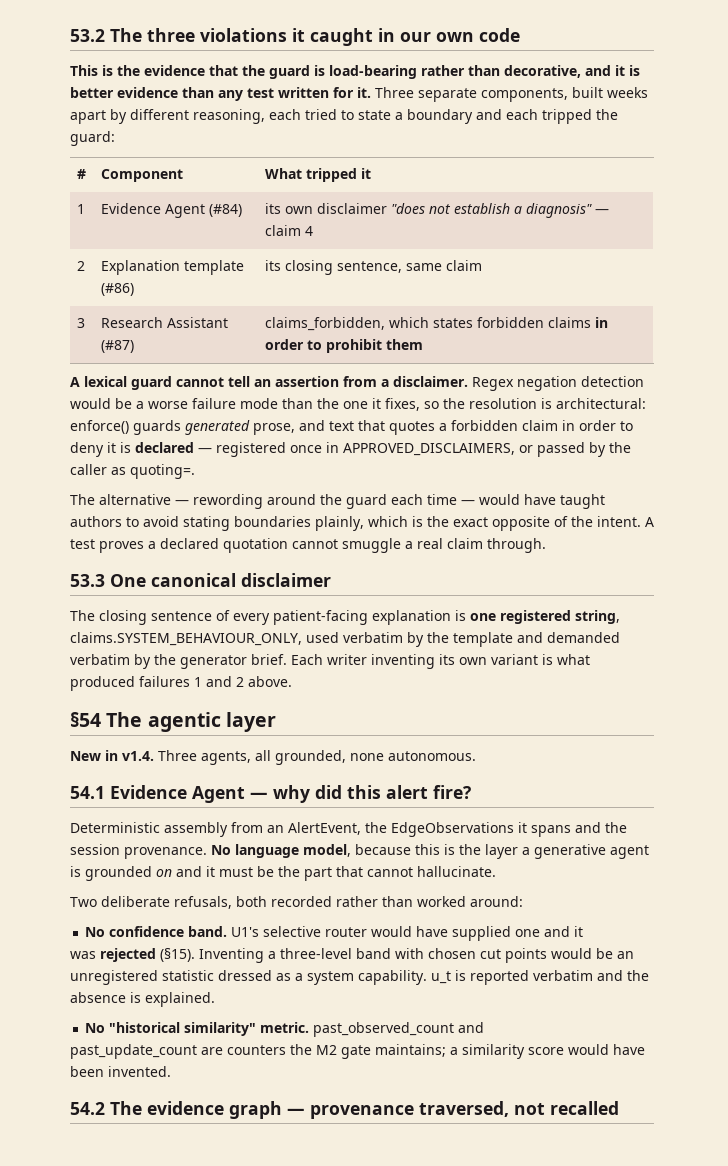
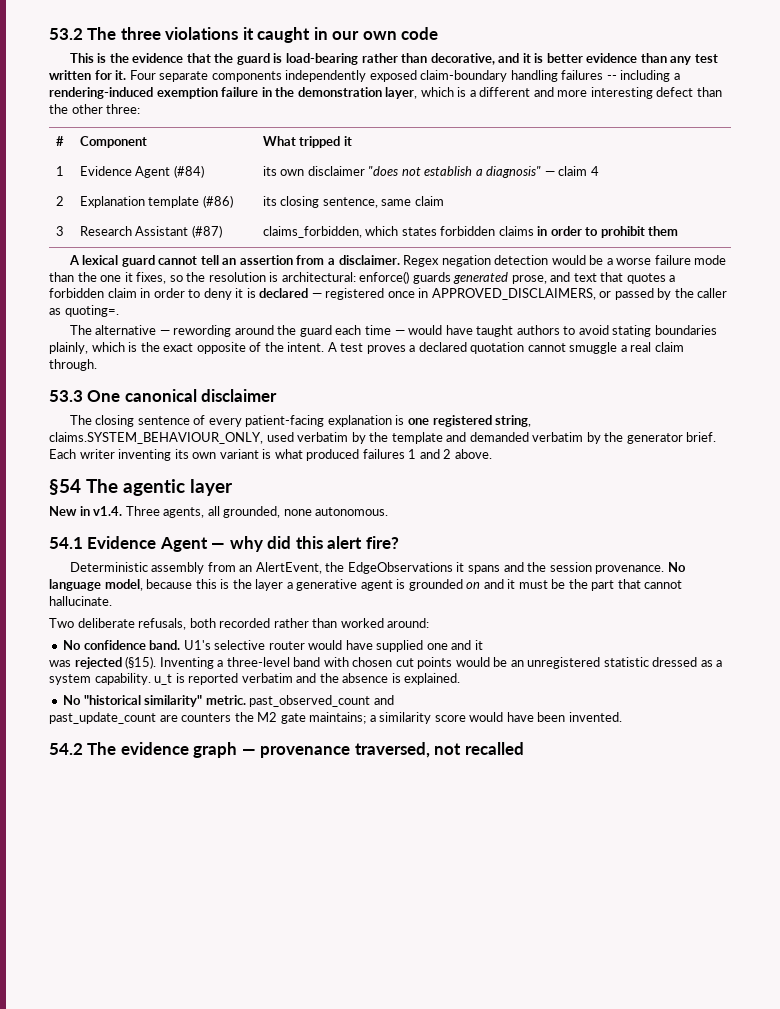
- Three separate components, built weeks apart by different reasoning, each tried to state a boundary and each tripped the guard:
+ Four separate components independently exposed claim-boundary handling failures -- including a rendering-induced exemption failure in the demonstration layer, which is a different and more interesting defect than the other three:

